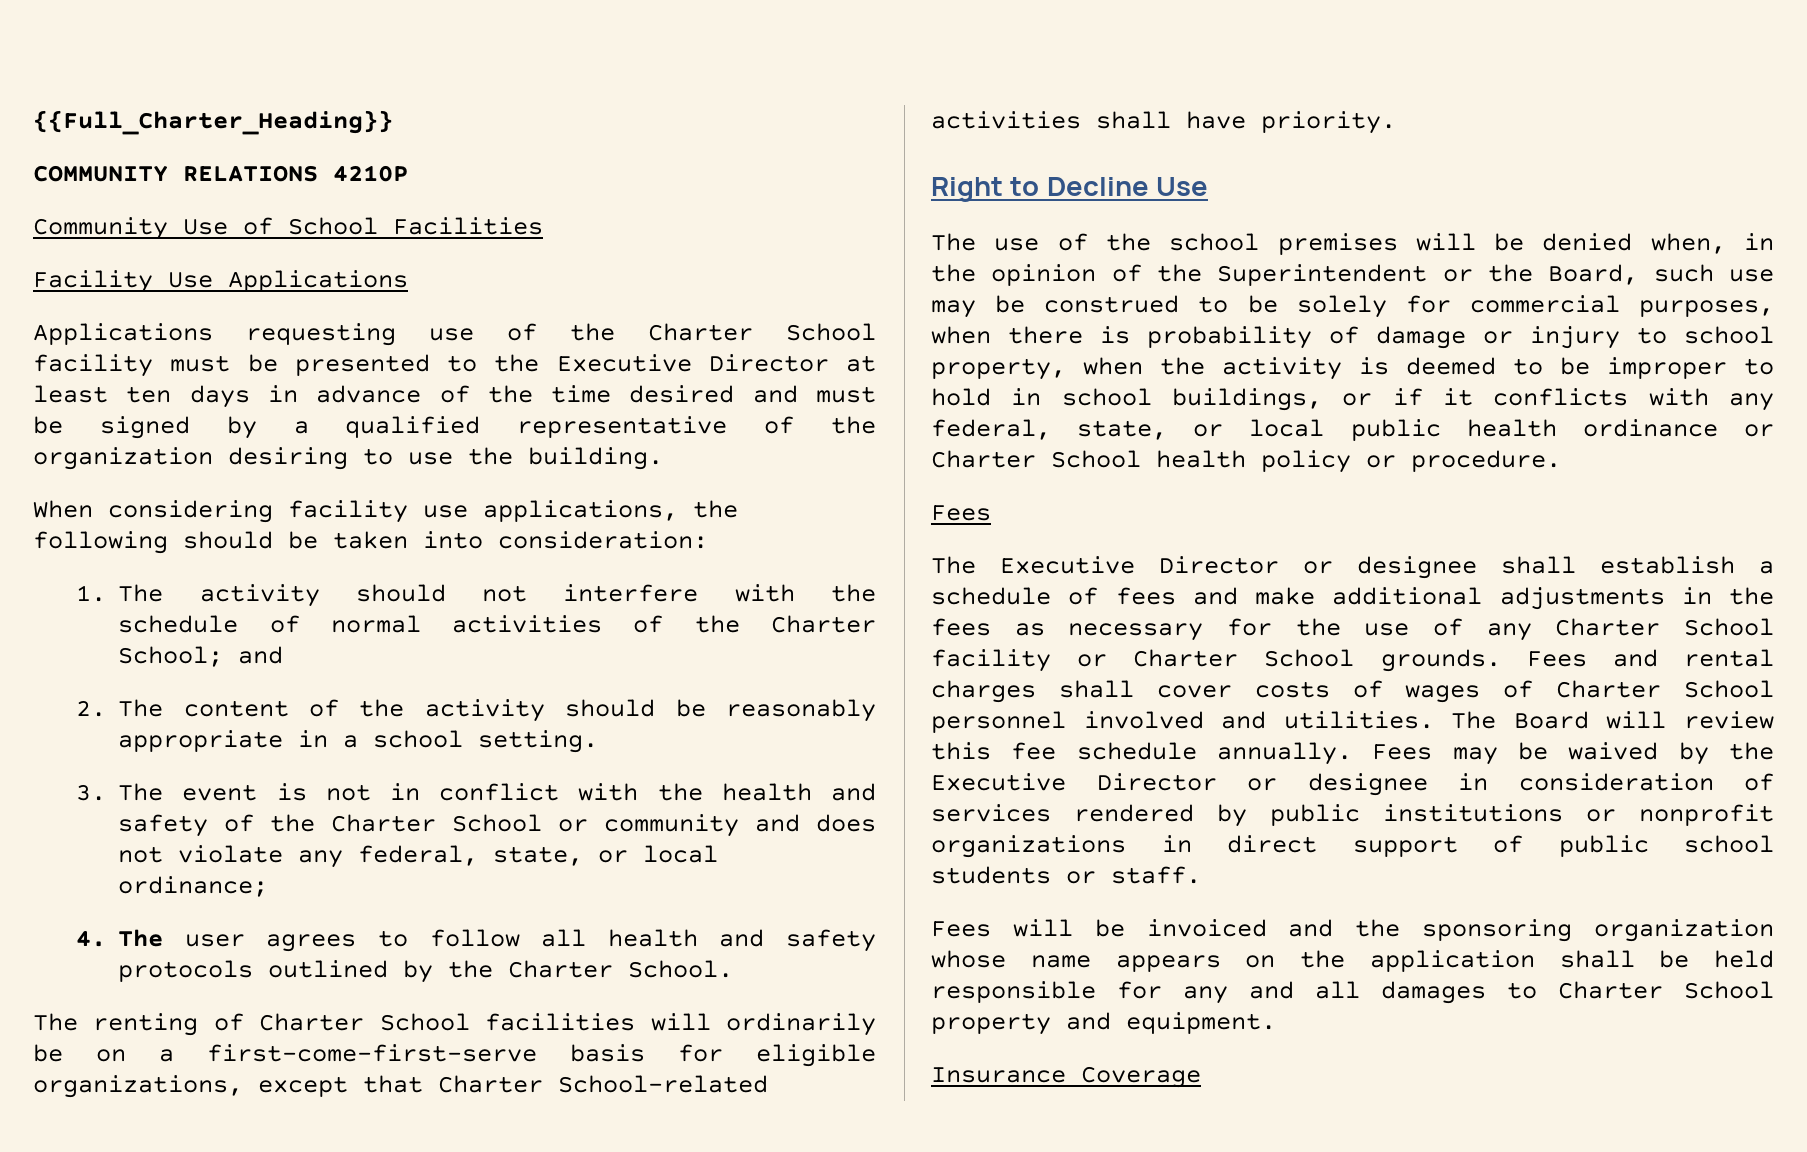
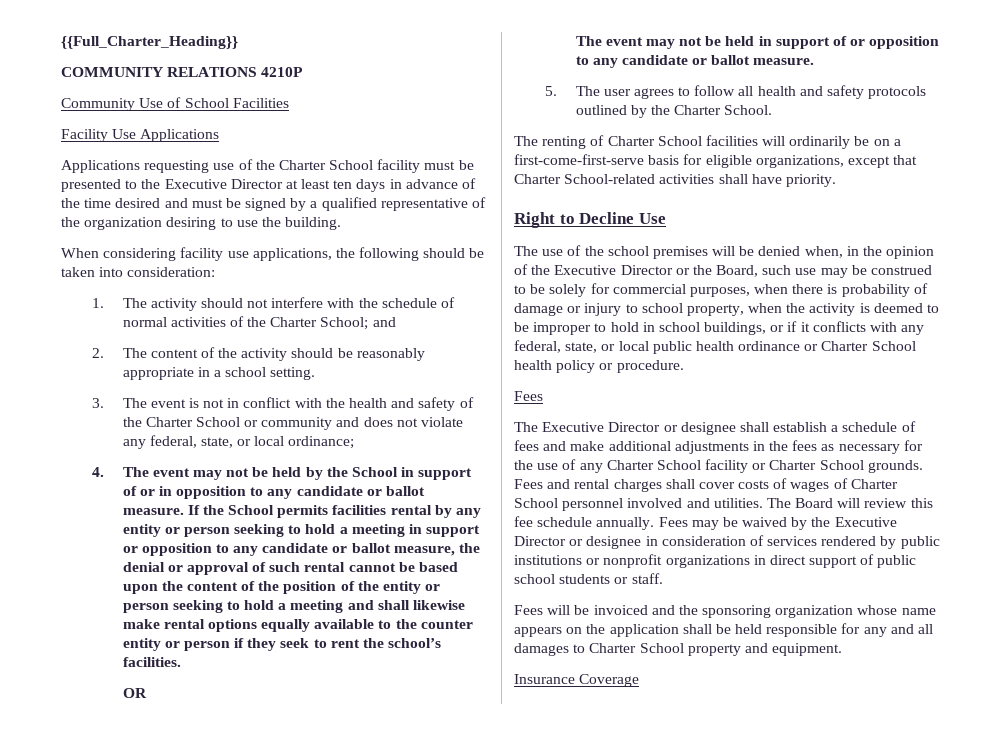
- 4. The user agrees to follow all health and safety protocols outlined by the Charter School.
+ 4. The event may not be held by the School in support of or in opposition to any candidate or ballot measure. If the School permits facilities rental by any entity or person seeking to hold a meeting in support or opposition to any candidate or ballot measure, the denial or approval of such rental cannot be based upon the content of the position of the entity or person seeking to hold a meeting and shall likewise make rental options equally available to the counter entity or person if they seek to rent the school’s facilities.
+ OR
+ The event may not be held in support of or opposition to any candidate or ballot measure.
+ 5. The user agrees to follow all health and safety protocols outlined by the Charter School.
- The use of the school premises will be denied when, in the opinion of the Superintendent or the Board, such use may be construed to be solely for commercial purposes, when there is probability of damage or injury to school property, when the activity is deemed to be improper to hold in school buildings, or if it conflicts with any federal, state, or local public health ordinance or Charter School health policy or procedure.
+ The use of the school premises will be denied when, in the opinion of the Executive Director or the Board, such use may be construed to be solely for commercial purposes, when there is probability of damage or injury to school property, when the activity is deemed to be improper to hold in school buildings, or if it conflicts with any federal, state, or local public health ordinance or Charter School health policy or procedure.

